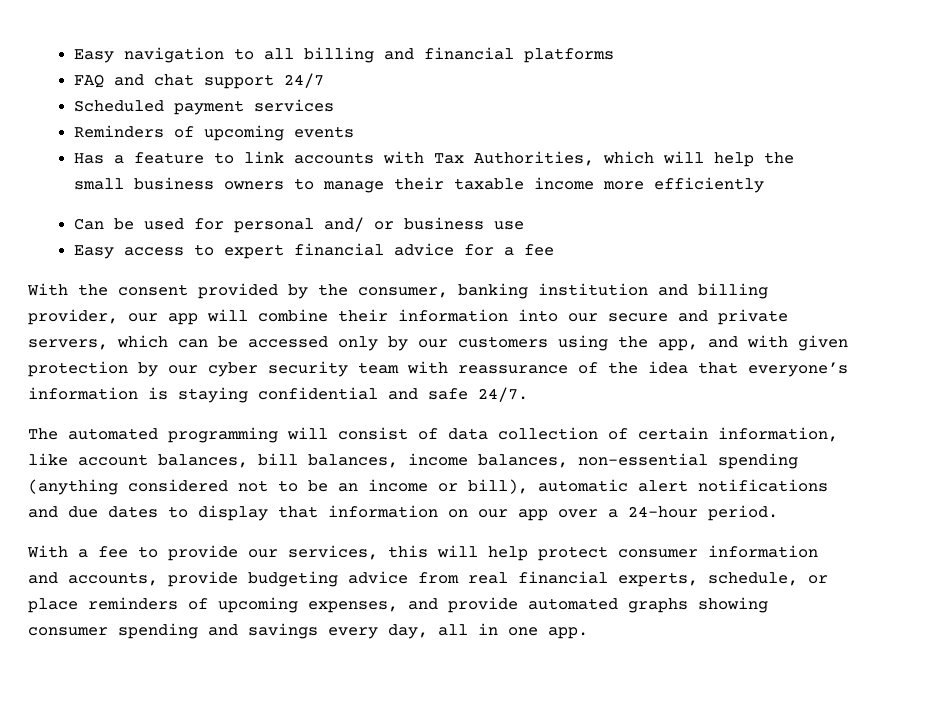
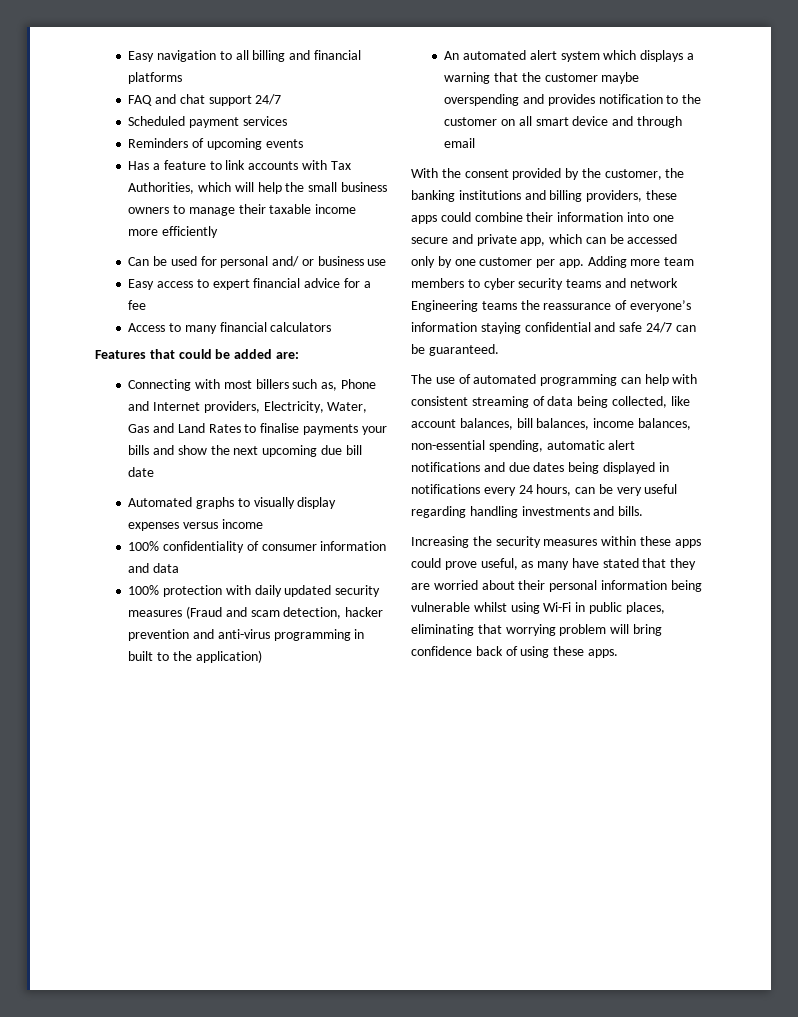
+ Access to many financial calculators
+ Features that could be added are:
+ Connecting with most billers such as, Phone and Internet providers, Electricity, Water, Gas and Land Rates to finalise payments your bills and show the next upcoming due bill date
+ Automated graphs to visually display expenses versus income
+ 100% confidentiality of consumer information and data
+ 100% protection with daily updated security measures (Fraud and scam detection, hacker prevention and anti-virus programming in built to the application)
+ An automated alert system which displays a warning that the customer maybe overspending and provides notification to the customer on all smart device and through email
- With the consent provided by the consumer, banking institution and billing provider, our app will combine their information into our secure and private servers, which can be accessed only by our customers using the app, and with given protection by our cyber security team with reassurance of the idea that everyone’s information is staying confidential and safe 24/7.
- The automated programming will consist of data collection of certain information, like account balances, bill balances, income balances, non-essential spending (anything considered not to be an income or bill), automatic alert notifications and due dates to display that information on our app over a 24-hour period.
- With a fee to provide our services, this will help protect consumer information and accounts, provide budgeting advice from real financial experts, schedule, or place reminders of upcoming expenses, and provide automated graphs showing consumer spending and savings every day, all in one app.
+ With the consent provided by the customer, the banking institutions and billing providers, these apps could combine their information into one secure and private app, which can be accessed only by one customer per app. Adding more team members to cyber security teams and network Engineering teams the reassurance of everyone’s information staying confidential and safe 24/7 can be guaranteed.
+ The use of automated programming can help with consistent streaming of data being collected, like account balances, bill balances, income balances, non-essential spending, automatic alert notifications and due dates being displayed in notifications every 24 hours, can be very useful regarding handling investments and bills.
+ Increasing the security measures within these apps could prove useful, as many have stated that they are worried about their personal information being vulnerable whilst using Wi-Fi in public places, eliminating that worrying problem will bring confidence back of using these apps.

